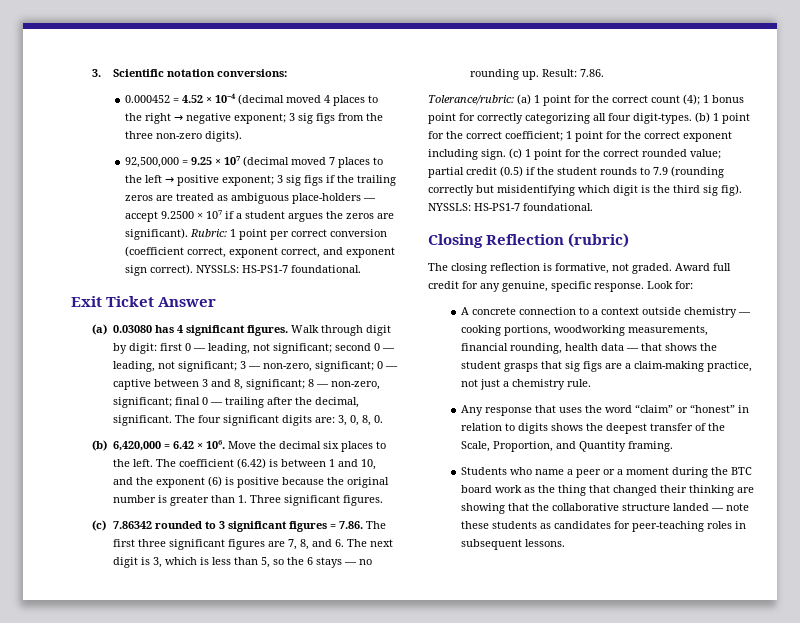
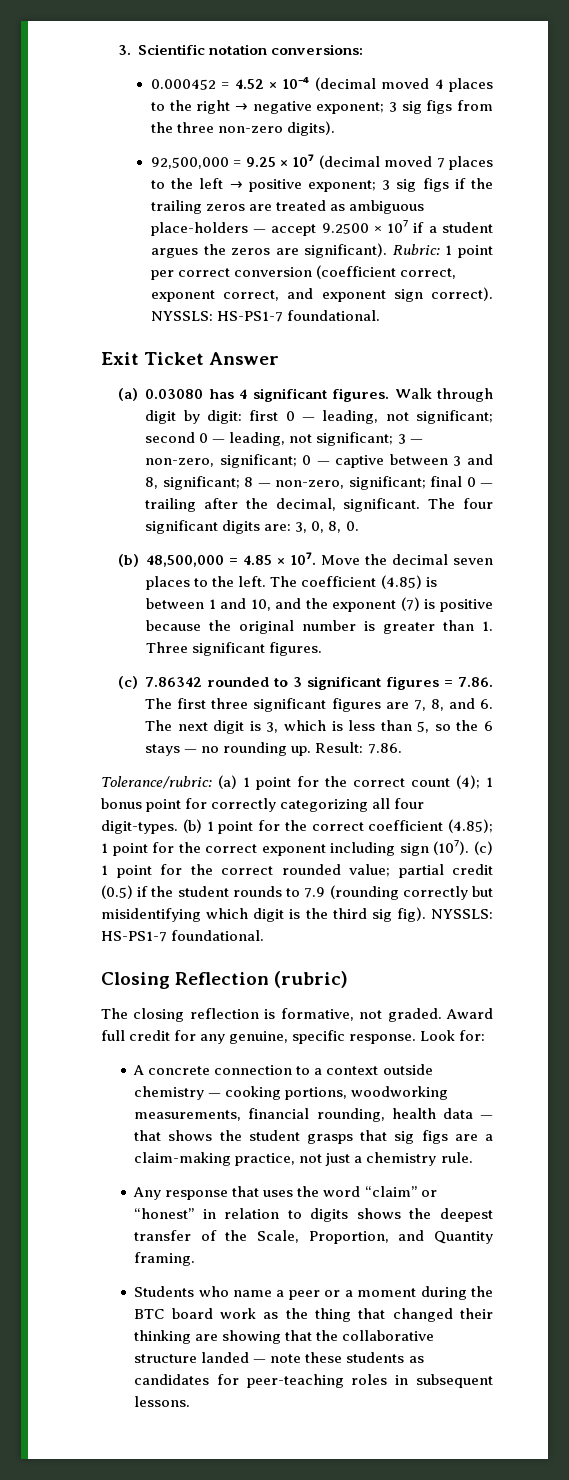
- (b) 6,420,000 = 6.42 × 10⁶. Move the decimal six places to the left.
+ (b) 48,500,000 = 4.85 × 10⁷. Move the decimal seven places to the left.
- The coefficient (6.42) is between 1 and 10, and the exponent (6) is positive because the original number is greater than 1. Three significant figures.
+ The coefficient (4.85) is between 1 and 10, and the exponent (7) is positive because the original number is greater than 1. Three significant figures.
- (b) 1 point for the correct coefficient; 1 point for the correct exponent including sign.
+ (b) 1 point for the correct coefficient (4.85); 1 point for the correct exponent including sign (10⁷).

